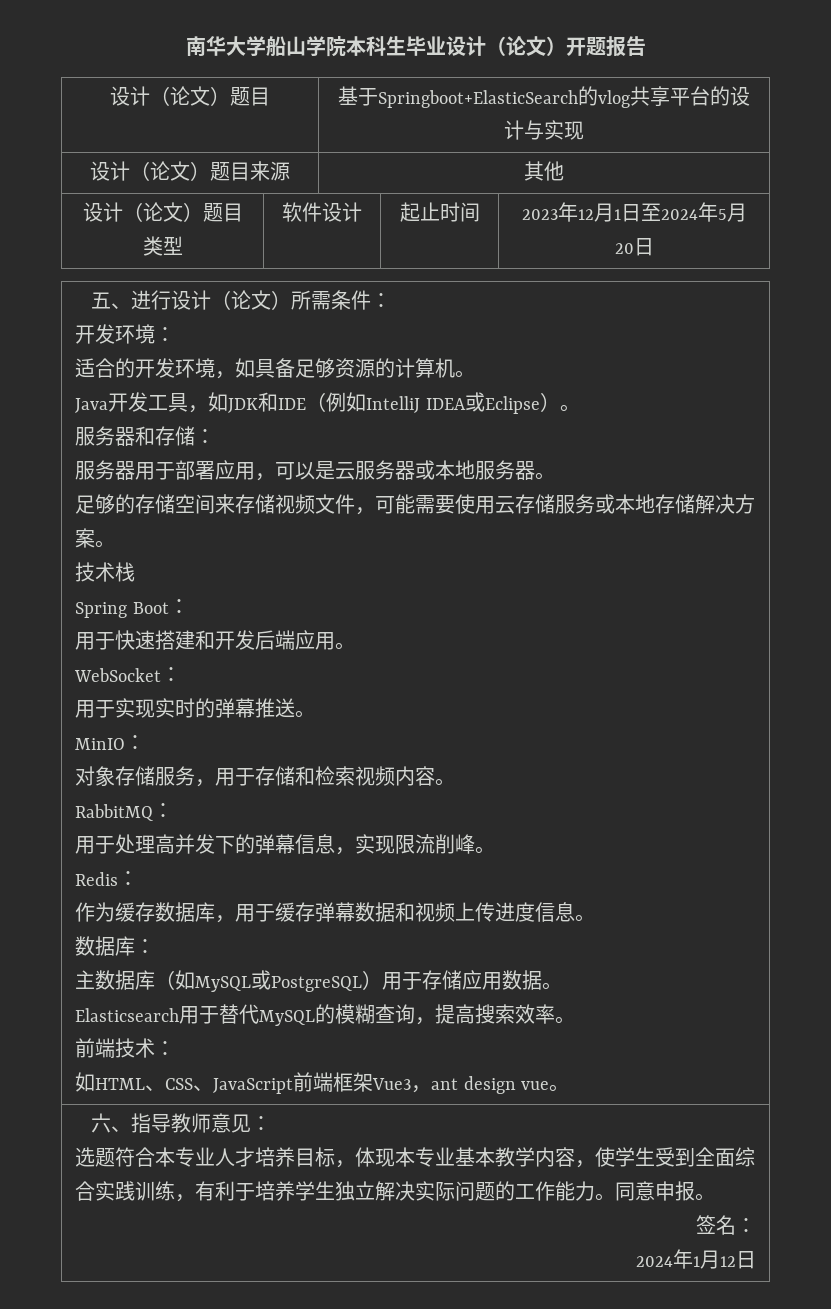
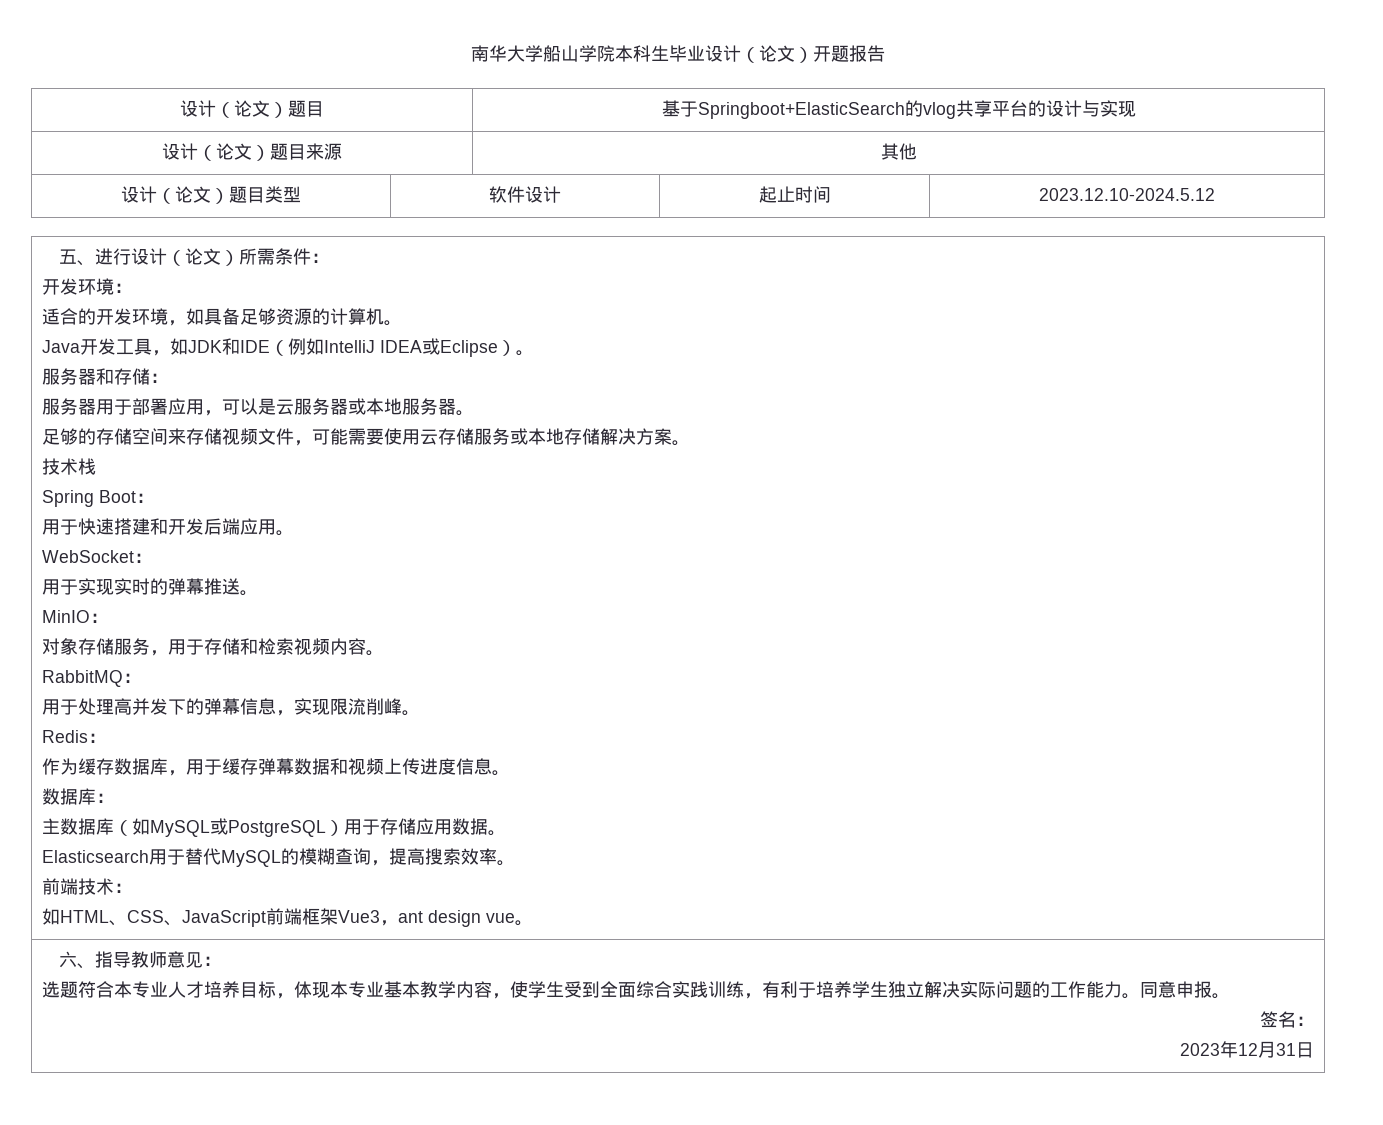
- 设计（论文）题目类型 | 软件设计 | 起止时间 | 2023年12月1日至2024年5月20日
+ 设计（论文）题目类型 | 软件设计 | 起止时间 | 2023.12.10-2024.5.12
- 2024年1月12日
+ 2023年12月31日

